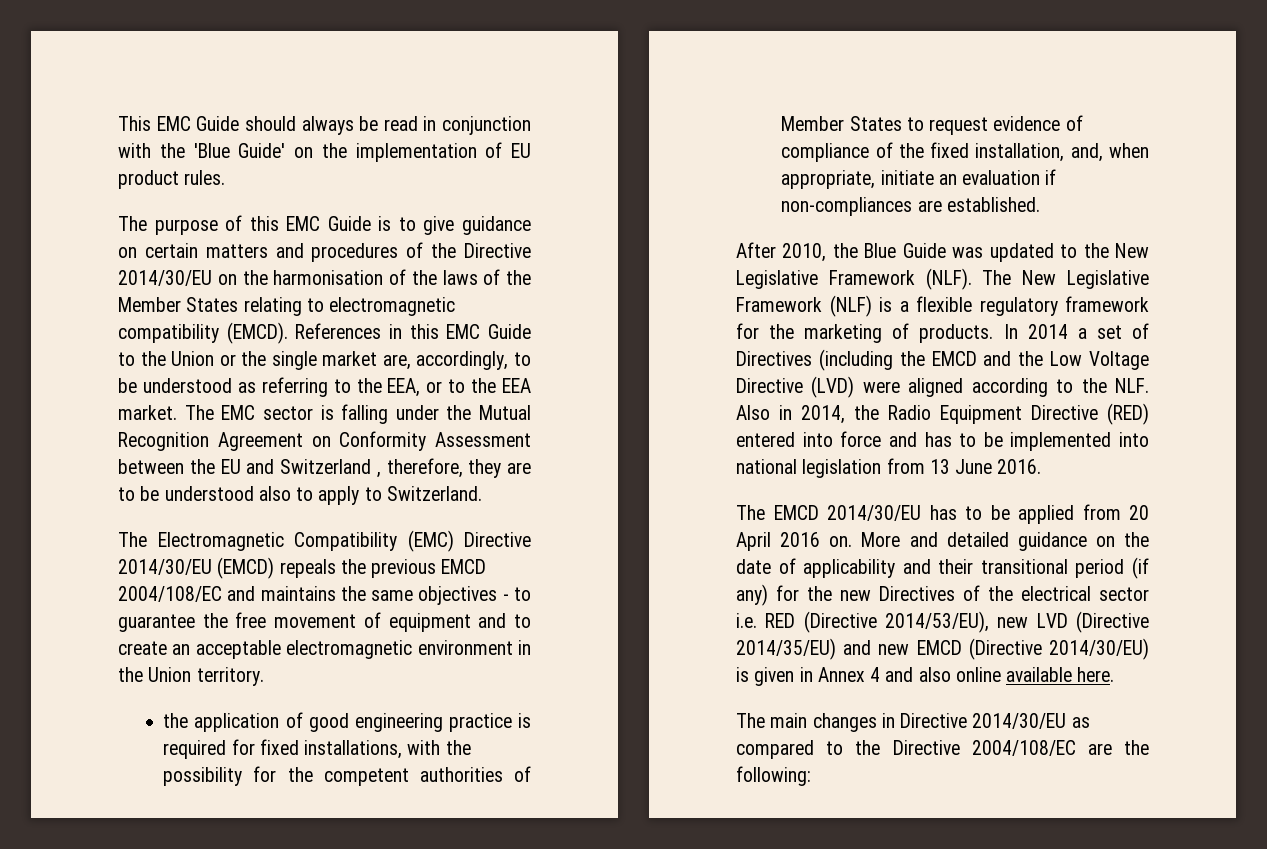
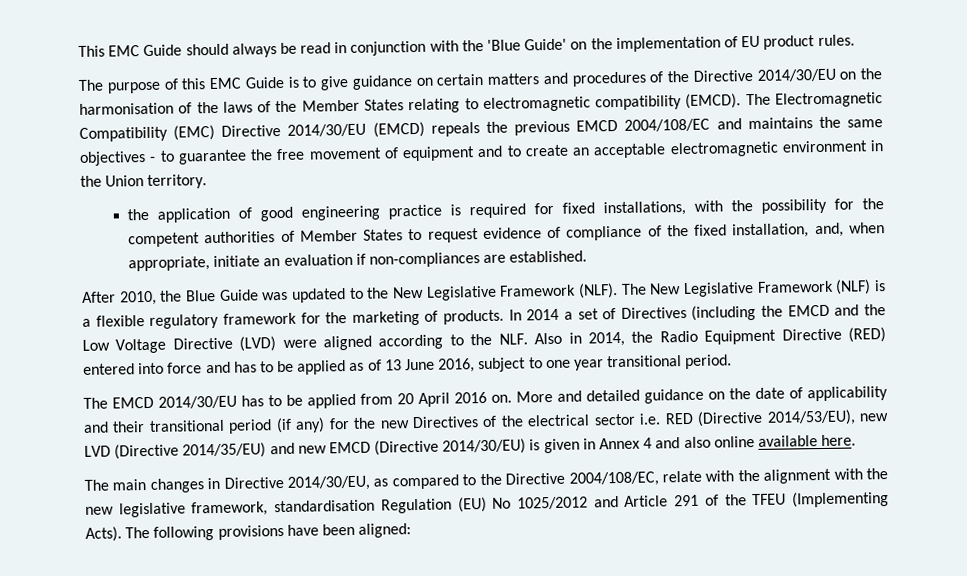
- The purpose of this EMC Guide is to give guidance on certain matters and procedures of the Directive 2014/30/EU on the harmonisation of the laws of the Member States relating to electromagnetic compatibility (EMCD). References in this EMC Guide to the Union or the single market are, accordingly, to be understood as referring to the EEA, or to the EEA market. The EMC sector is falling under the Mutual Recognition Agreement on Conformity Assessment between the EU and Switzerland , therefore, they are to be understood also to apply to Switzerland.
- The Electromagnetic Compatibility (EMC) Directive 2014/30/EU (EMCD) repeals the previous EMCD 2004/108/EC and maintains the same objectives - to guarantee the free movement of equipment and to create an acceptable electromagnetic environment in the Union territory.
+ The purpose of this EMC Guide is to give guidance on certain matters and procedures of the Directive 2014/30/EU on the harmonisation of the laws of the Member States relating to electromagnetic compatibility (EMCD). The Electromagnetic Compatibility (EMC) Directive 2014/30/EU (EMCD) repeals the previous EMCD 2004/108/EC and maintains the same objectives - to guarantee the free movement of equipment and to create an acceptable electromagnetic environment in the Union territory.
- In 2014 a set of Directives (including the EMCD and the Low Voltage Directive (LVD) were aligned according to the NLF. Also in 2014, the Radio Equipment Directive (RED) entered into force and has to be implemented into national legislation from 13 June 2016.
+ In 2014 a set of Directives (including the EMCD and the Low Voltage Directive (LVD) were aligned according to the NLF. Also in 2014, the Radio Equipment Directive (RED) entered into force and has to be applied as of 13 June 2016, subject to one year transitional period.
- The main changes in Directive 2014/30/EU as compared to the Directive 2004/108/EC are the following:
+ The main changes in Directive 2014/30/EU, as compared to the Directive 2004/108/EC, relate with the alignment with the new legislative framework, standardisation Regulation (EU) No 1025/2012 and Article 291 of the TFEU (Implementing Acts). The following provisions have been aligned:

